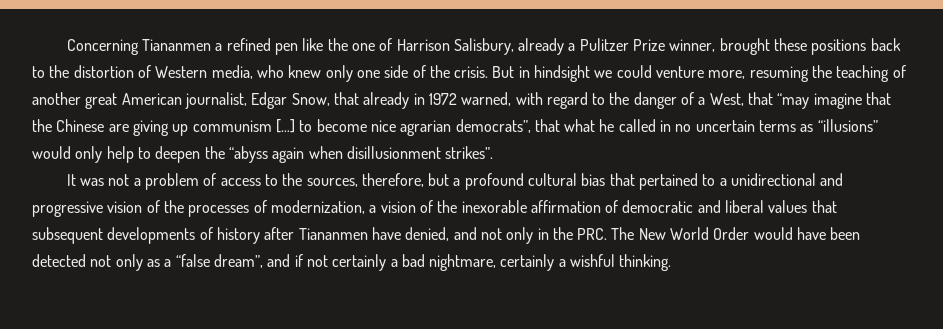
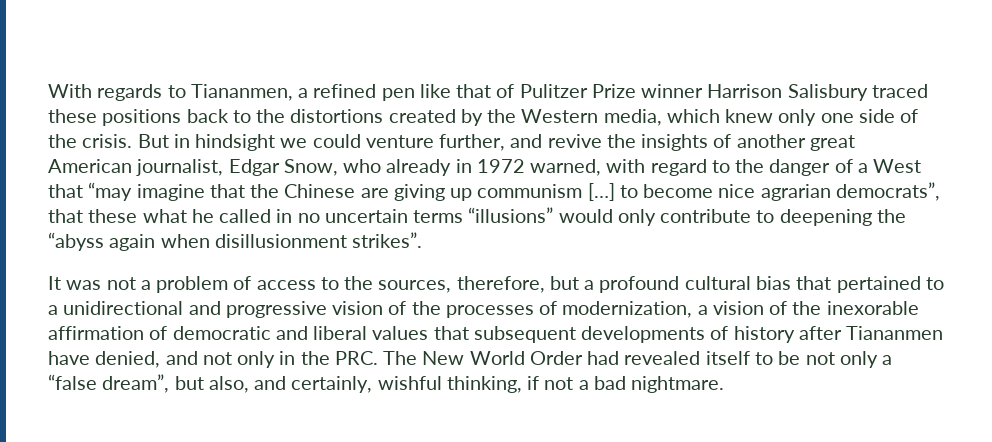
- Concerning Tiananmen a refined pen like the one of Harrison Salisbury, already a Pulitzer Prize winner, brought these positions back to the distortion of Western media, who knew only one side of the crisis.
+ With regards to Tiananmen, a refined pen like that of Pulitzer Prize winner Harrison Salisbury traced these positions back to the distortions created by the Western media, which knew only one side of the crisis.
- But in hindsight we could venture more, resuming the teaching of another great American journalist, Edgar Snow, that already in 1972 warned, with regard to the danger of a West, that “may imagine that the Chinese are giving up communism […] to become nice agrarian democrats”, that what he called in no uncertain terms as “illusions” would only help to deepen the “abyss again when disillusionment strikes”.
+ But in hindsight we could venture further, and revive the insights of another great American journalist, Edgar Snow, who already in 1972 warned, with regard to the danger of a West that “may imagine that the Chinese are giving up communism […] to become nice agrarian democrats”, that these what he called in no uncertain terms “illusions” would only contribute to deepening the “abyss again when disillusionment strikes”.
- It was not a problem of access to the sources, therefore, but a profound cultural bias that pertained to a unidirectional and progressive vision of the processes of modernization, a vision of the inexorable affirmation of democratic and liberal values that subsequent developments of history after Tiananmen have denied, and not only in the PRC. The New World Order would have been detected not only as a “false dream”, and if not certainly a bad nightmare, certainly a wishful thinking.
+ It was not a problem of access to the sources, therefore, but a profound cultural bias that pertained to a unidirectional and progressive vision of the processes of modernization, a vision of the inexorable affirmation of democratic and liberal values that subsequent developments of history after Tiananmen have denied, and not only in the PRC. The New World Order had revealed itself to be not only a “false dream”, but also, and certainly, wishful thinking, if not a bad nightmare.

